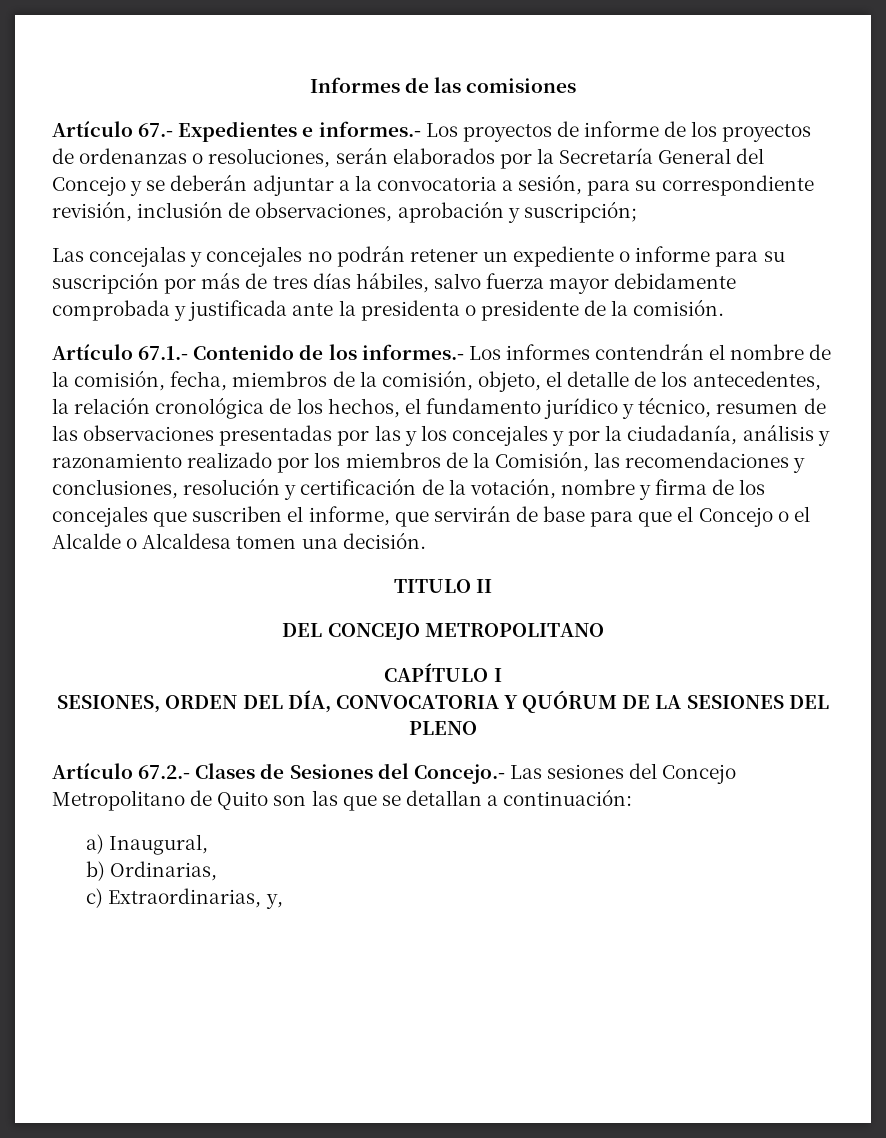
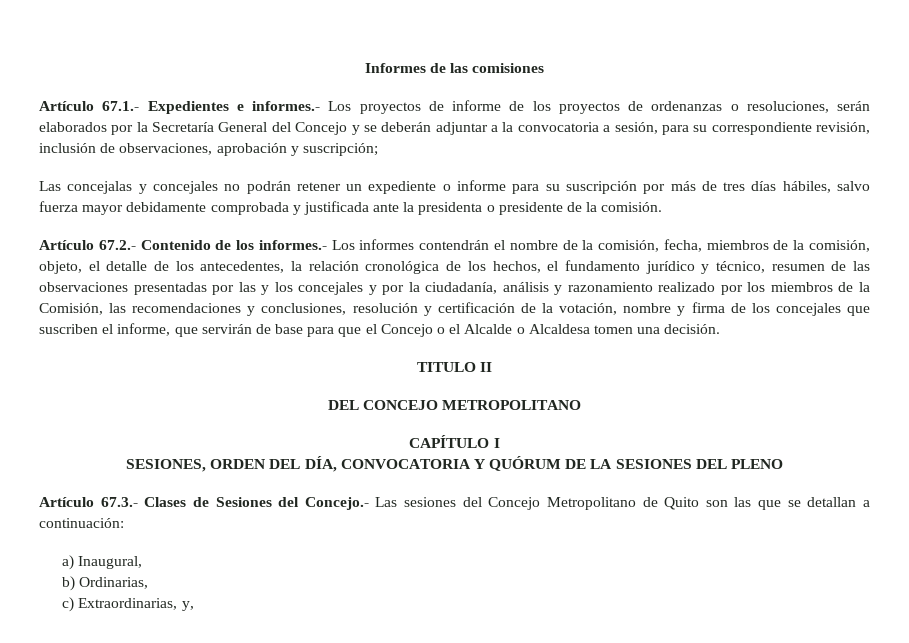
- Artículo 67.- Expedientes e informes.- Los proyectos de informe de los proyectos de ordenanzas o resoluciones, serán elaborados por la Secretaría General del Concejo y se deberán adjuntar a la convocatoria a sesión, para su correspondiente revisión, inclusión de observaciones, aprobación y suscripción;
+ Artículo 67.1.- Expedientes e informes.- Los proyectos de informe de los proyectos de ordenanzas o resoluciones, serán elaborados por la Secretaría General del Concejo y se deberán adjuntar a la convocatoria a sesión, para su correspondiente revisión, inclusión de observaciones, aprobación y suscripción;
- Artículo 67.1.- Contenido de los informes.- Los informes contendrán el nombre de la comisión, fecha, miembros de la comisión, objeto, el detalle de los antecedentes, la relación cronológica de los hechos, el fundamento jurídico y técnico, resumen de las observaciones presentadas por las y los concejales y por la ciudadanía, análisis y razonamiento realizado por los miembros de la Comisión, las recomendaciones y conclusiones, resolución y certificación de la votación, nombre y firma de los concejales que suscriben el informe, que servirán de base para que el Concejo o el Alcalde o Alcaldesa tomen una decisión.
+ Artículo 67.2.- Contenido de los informes.- Los informes contendrán el nombre de la comisión, fecha, miembros de la comisión, objeto, el detalle de los antecedentes, la relación cronológica de los hechos, el fundamento jurídico y técnico, resumen de las observaciones presentadas por las y los concejales y por la ciudadanía, análisis y razonamiento realizado por los miembros de la Comisión, las recomendaciones y conclusiones, resolución y certificación de la votación, nombre y firma de los concejales que suscriben el informe, que servirán de base para que el Concejo o el Alcalde o Alcaldesa tomen una decisión.
- Artículo 67.2.- Clases de Sesiones del Concejo.- Las sesiones del Concejo Metropolitano de Quito son las que se detallan a continuación:
+ Artículo 67.3.- Clases de Sesiones del Concejo.- Las sesiones del Concejo Metropolitano de Quito son las que se detallan a continuación:

